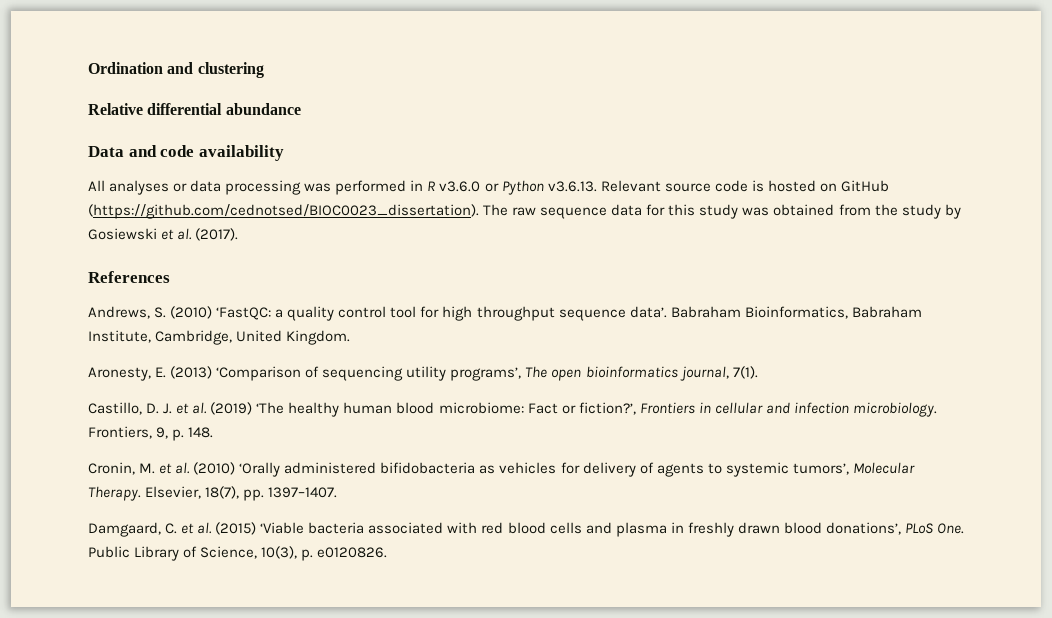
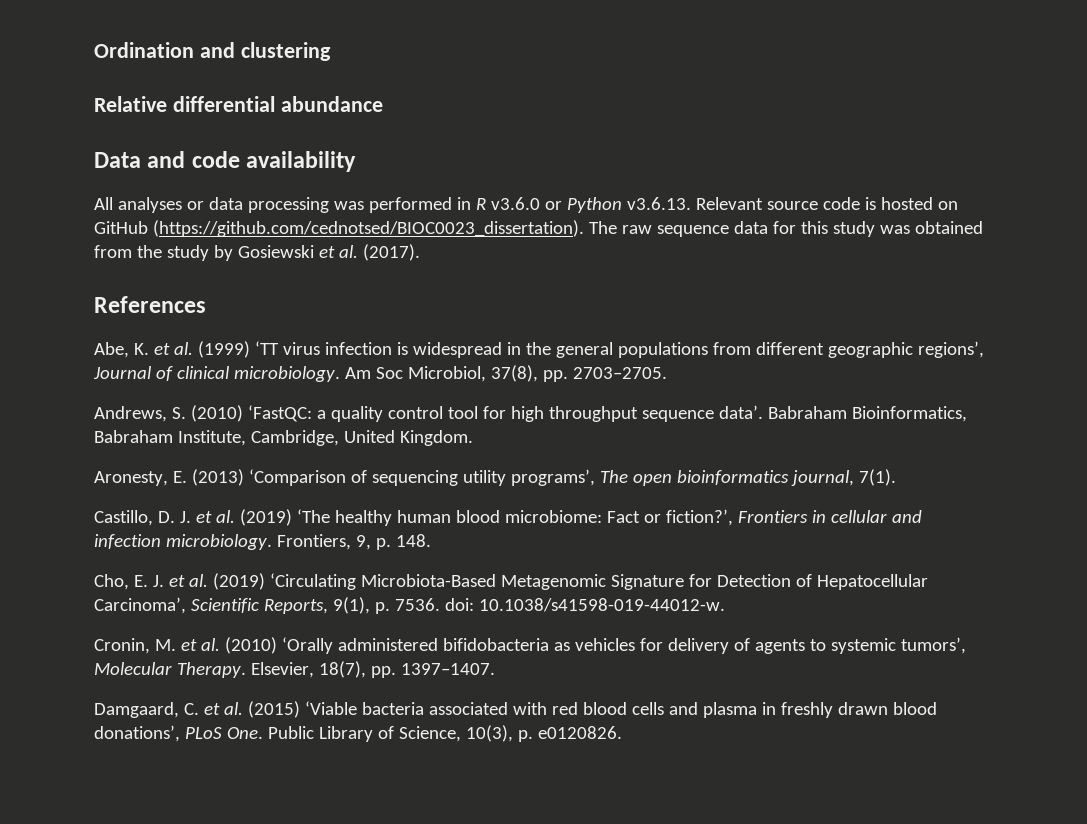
+ Abe, K. et al. (1999) ‘TT virus infection is widespread in the general populations from different geographic regions’, Journal of clinical microbiology. Am Soc Microbiol, 37(8), pp. 2703–2705.
+ Cho, E. J. et al. (2019) ‘Circulating Microbiota-Based Metagenomic Signature for Detection of Hepatocellular Carcinoma’, Scientific Reports, 9(1), p. 7536. doi: 10.1038/s41598-019-44012-w.

